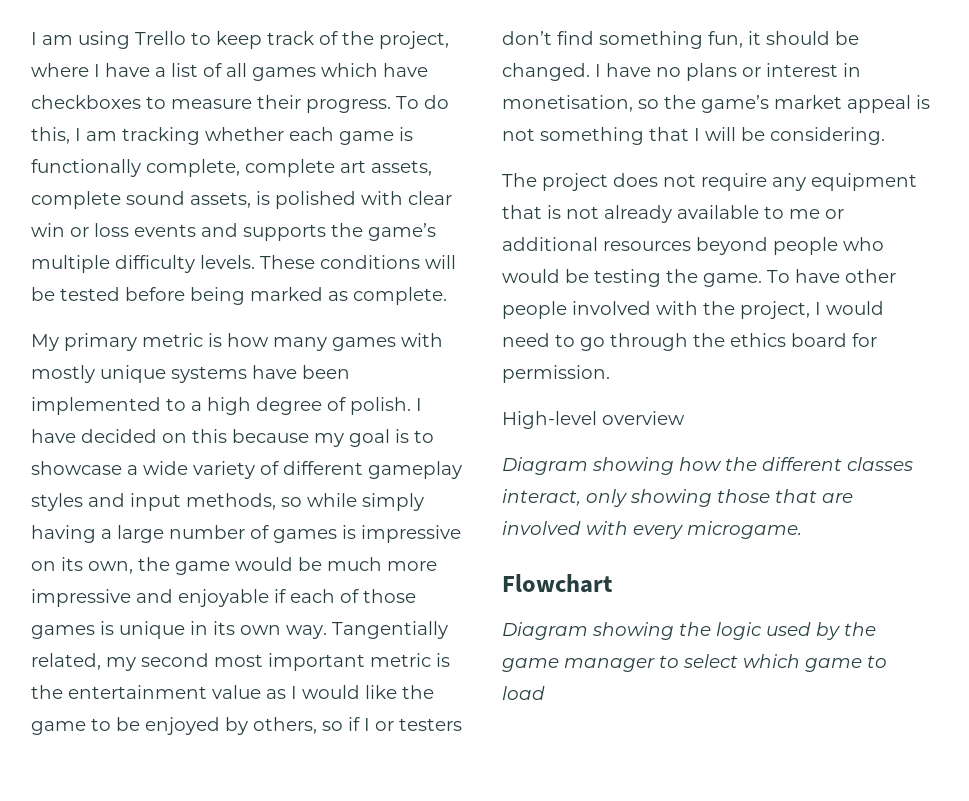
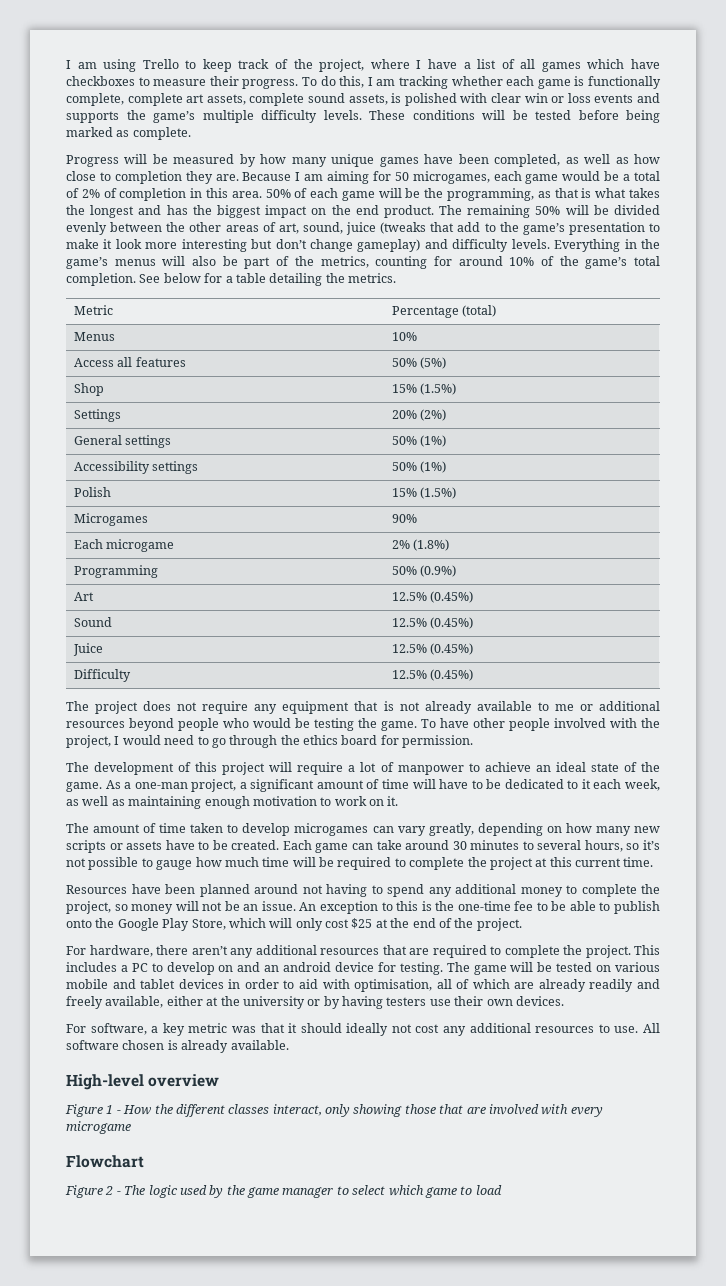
- My primary metric is how many games with mostly unique systems have been implemented to a high degree of polish. I have decided on this because my goal is to showcase a wide variety of different gameplay styles and input methods, so while simply having a large number of games is impressive on its own, the game would be much more impressive and enjoyable if each of those games is unique in its own way. Tangentially related, my second most important metric is the entertainment value as I would like the game to be enjoyed by others, so if I or testers don’t find something fun, it should be changed. I have no plans or interest in monetisation, so the game’s market appeal is not something that I will be considering.
+ Progress will be measured by how many unique games have been completed, as well as how close to completion they are. Because I am aiming for 50 microgames, each game would be a total of 2% of completion in this area. 50% of each game will be the programming, as that is what takes the longest and has the biggest impact on the end product. The remaining 50% will be divided evenly between the other areas of art, sound, juice (tweaks that add to the game’s presentation to make it look more interesting but don’t change gameplay) and difficulty levels. Everything in the game’s menus will also be part of the metrics, counting for around 10% of the game’s total completion. See below for a table detailing the metrics.
+ Metric | Percentage (total)
+ Menus | 10%
+ Access all features | 50% (5%)
+ Shop | 15% (1.5%)
+ Settings | 20% (2%)
+ General settings | 50% (1%)
+ Accessibility settings | 50% (1%)
+ Polish | 15% (1.5%)
+ Microgames | 90%
+ Each microgame | 2% (1.8%)
+ Programming | 50% (0.9%)
+ Art | 12.5% (0.45%)
+ Sound | 12.5% (0.45%)
+ Juice | 12.5% (0.45%)
+ Difficulty | 12.5% (0.45%)
+ The development of this project will require a lot of manpower to achieve an ideal state of the game. As a one-man project, a significant amount of time will have to be dedicated to it each week, as well as maintaining enough motivation to work on it.
+ The amount of time taken to develop microgames can vary greatly, depending on how many new scripts or assets have to be created. Each game can take around 30 minutes to several hours, so it’s not possible to gauge how much time will be required to complete the project at this current time.
+ Resources have been planned around not having to spend any additional money to complete the project, so money will not be an issue. An exception to this is the one-time fee to be able to publish onto the Google Play Store, which will only cost $25 at the end of the project.
+ For hardware, there aren’t any additional resources that are required to complete the project. This includes a PC to develop on and an android device for testing. The game will be tested on various mobile and tablet devices in order to aid with optimisation, all of which are already readily and freely available, either at the university or by having testers use their own devices.
+ For software, a key metric was that it should ideally not cost any additional resources to use. All software chosen is already available.
  High-level overview
- Diagram showing how the different classes interact, only showing those that are involved with every microgame.
+ Figure 1 - How the different classes interact, only showing those that are involved with every microgame
- Diagram showing the logic used by the game manager to select which game to load
+ Figure 2 - The logic used by the game manager to select which game to load

